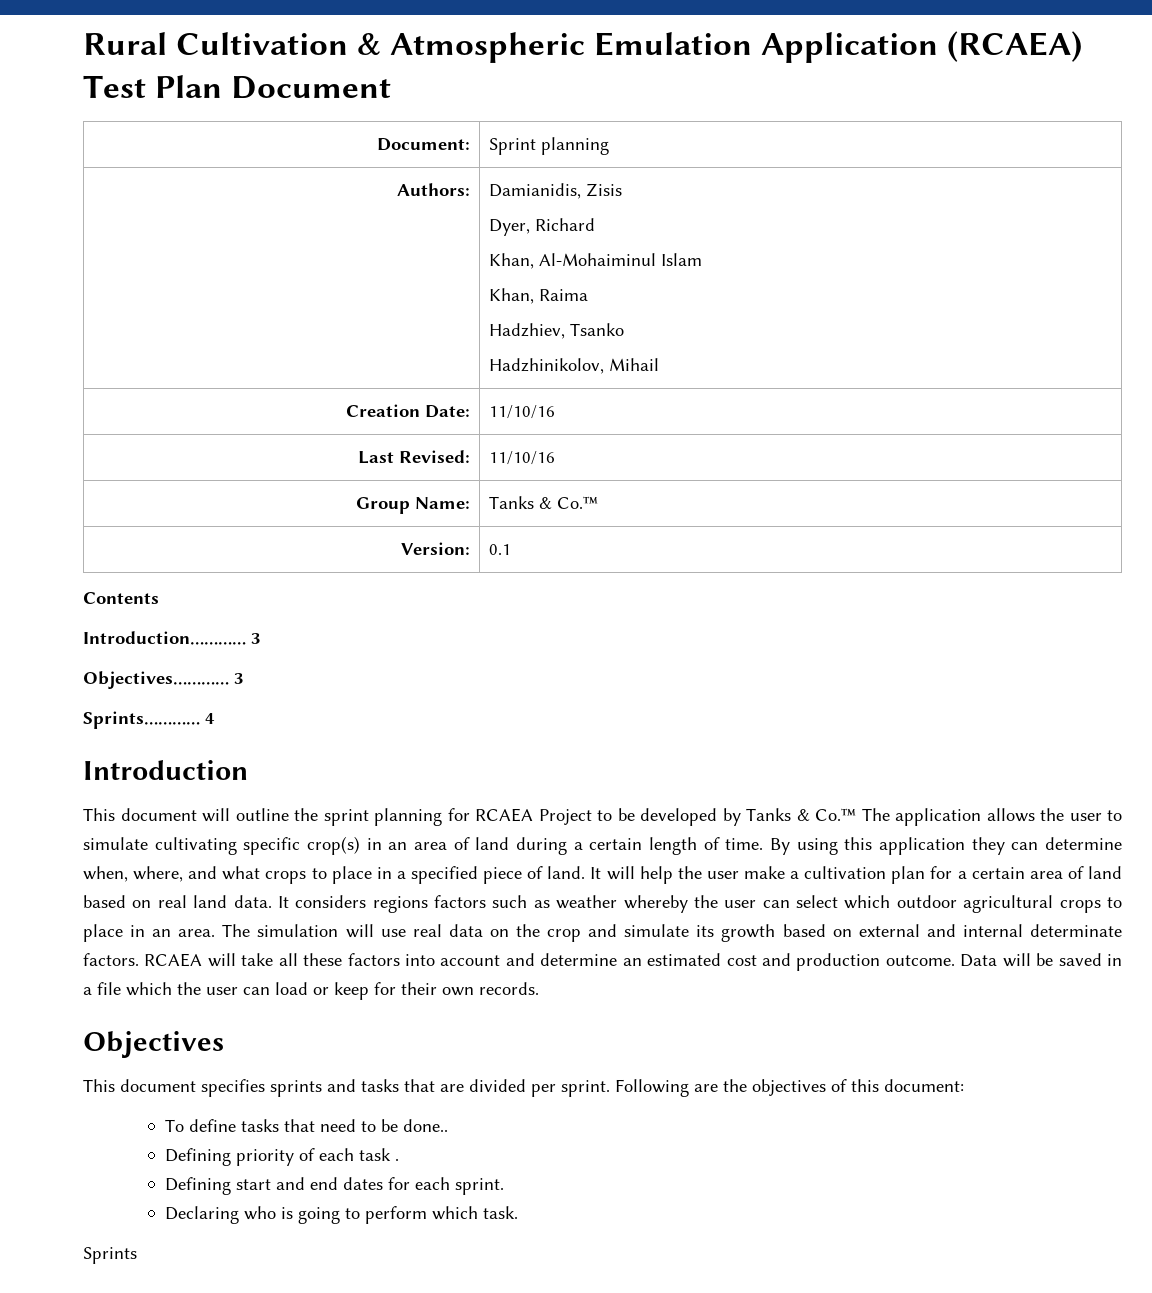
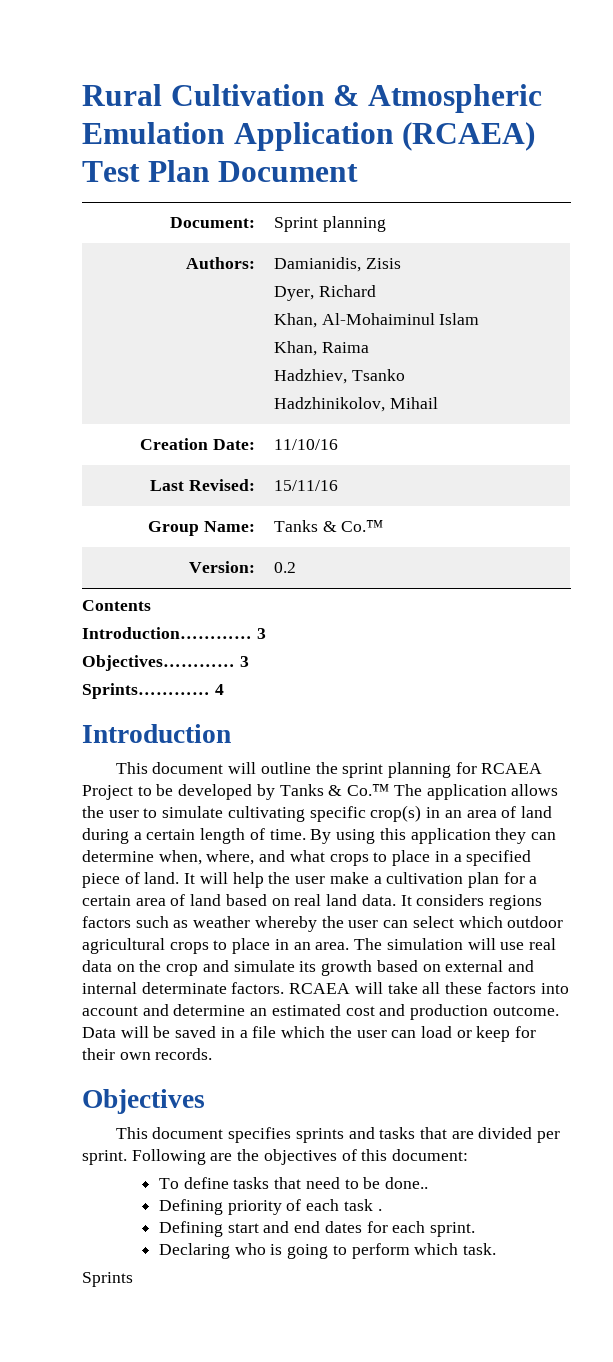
- Last Revised: | 11/10/16
+ Last Revised: | 15/11/16
- Version: | 0.1
+ Version: | 0.2

